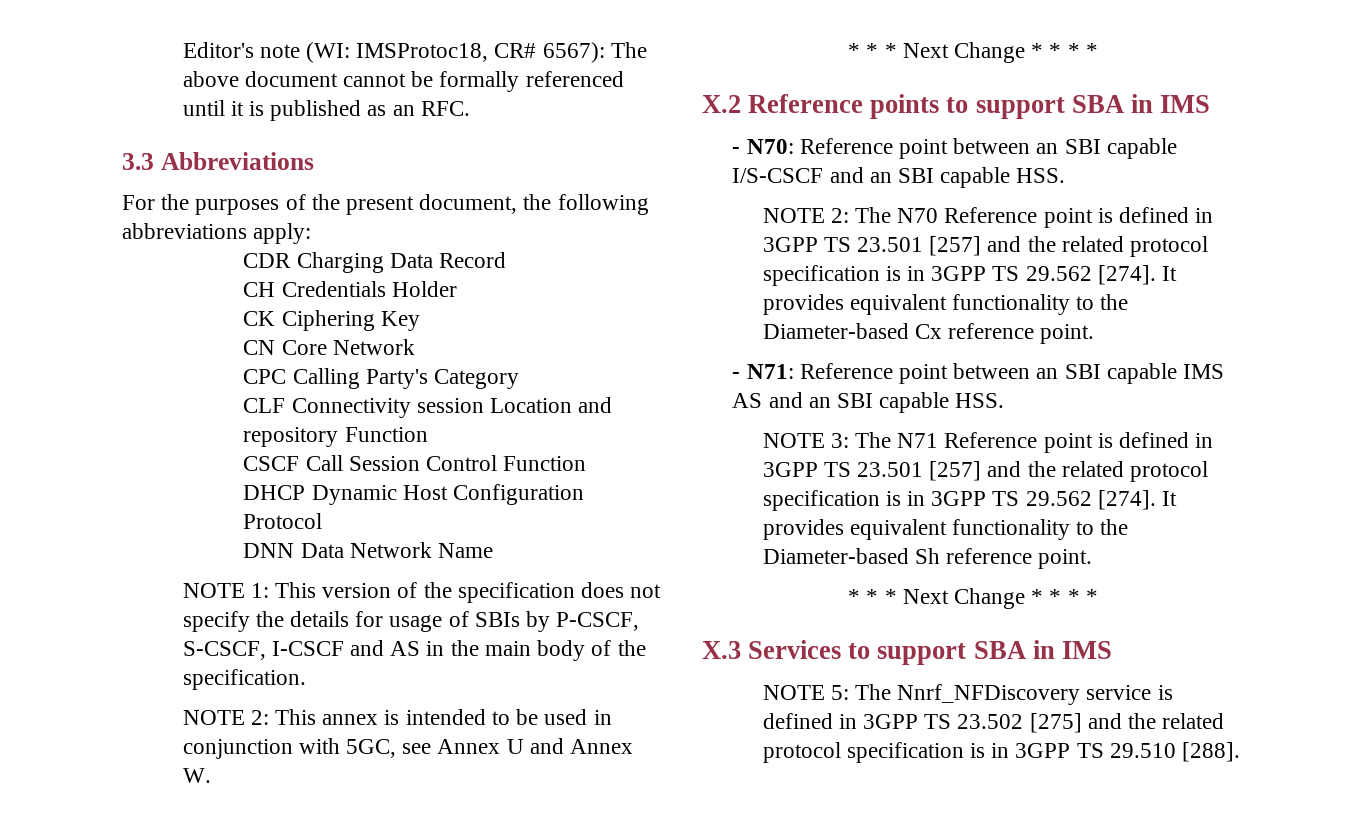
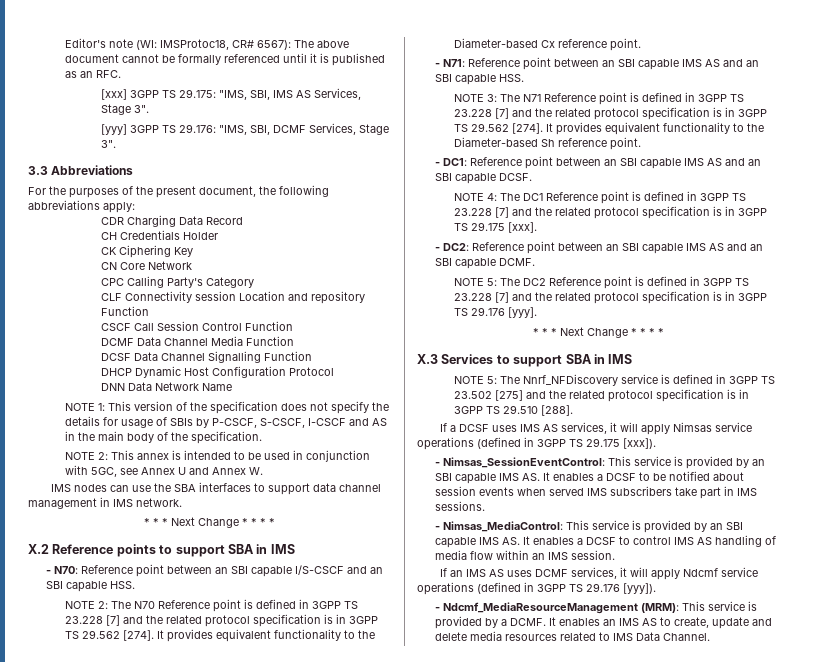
+ [xxx] 3GPP TS 29.175: "IMS, SBI, IMS AS Services, Stage 3".
+ [yyy] 3GPP TS 29.176: "IMS, SBI, DCMF Services, Stage 3".
+ DCMF Data Channel Media Function
+ DCSF Data Channel Signalling Function
+ IMS nodes can use the SBA interfaces to support data channel management in IMS network.
- NOTE 2: The N70 Reference point is defined in 3GPP TS 23.501 [257] and the related protocol specification is in 3GPP TS 29.562 [274].
+ NOTE 2: The N70 Reference point is defined in 3GPP TS 23.228 [7] and the related protocol specification is in 3GPP TS 29.562 [274].
- NOTE 3: The N71 Reference point is defined in 3GPP TS 23.501 [257] and the related protocol specification is in 3GPP TS 29.562 [274].
+ NOTE 3: The N71 Reference point is defined in 3GPP TS 23.228 [7] and the related protocol specification is in 3GPP TS 29.562 [274].
+ - DC1: Reference point between an SBI capable IMS AS and an SBI capable DCSF.
+ NOTE 4: The DC1 Reference point is defined in 3GPP TS 23.228 [7] and the related protocol specification is in 3GPP TS 29.175 [xxx].
+ - DC2: Reference point between an SBI capable IMS AS and an SBI capable DCMF.
+ NOTE 5: The DC2 Reference point is defined in 3GPP TS 23.228 [7] and the related protocol specification is in 3GPP TS 29.176 [yyy].
+ If a DCSF uses IMS AS services, it will apply Nimsas service operations (defined in 3GPP TS 29.175 [xxx]).
+ - Nimsas_SessionEventControl: This service is provided by an SBI capable IMS AS. It enables a DCSF to be notified about session events when served IMS subscribers take part in IMS sessions.
+ - Nimsas_MediaControl: This service is provided by an SBI capable IMS AS. It enables a DCSF to control IMS AS handling of media flow within an IMS session.
+ If an IMS AS uses DCMF services, it will apply Ndcmf service operations (defined in 3GPP TS 29.176 [yyy]).
+ - Ndcmf_MediaResourceManagement (MRM): This service is provided by a DCMF. It enables an IMS AS to create, update and delete media resources related to IMS Data Channel.

